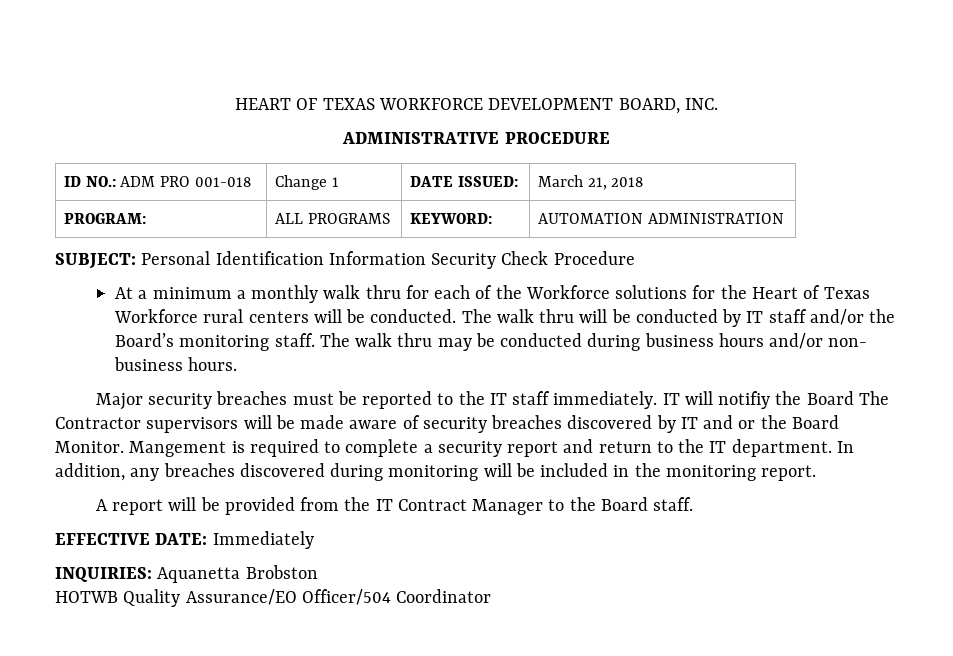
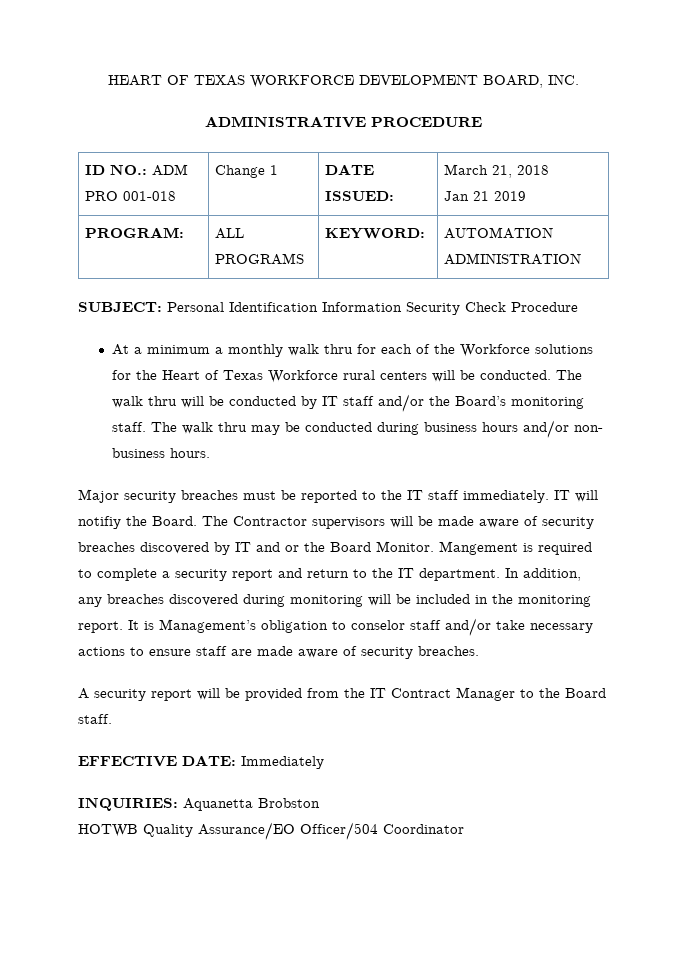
  ID NO.: ADM PRO 001-018 | Change 1 | DATE ISSUED: | March 21, 2018
+ Jan 21 2019
- IT will notifiy the Board The Contractor supervisors will be made aware of security breaches discovered by IT and or the Board Monitor.
+ IT will notifiy the Board. The Contractor supervisors will be made aware of security breaches discovered by IT and or the Board Monitor.
+ It is Management’s obligation to conselor staff and/or take necessary actions to ensure staff are made aware of security breaches.
- A report will be provided from the IT Contract Manager to the Board staff.
+ A security report will be provided from the IT Contract Manager to the Board staff.

